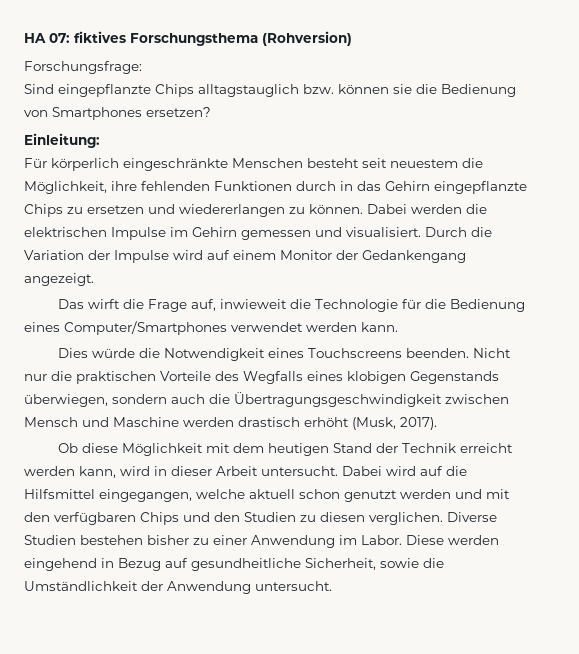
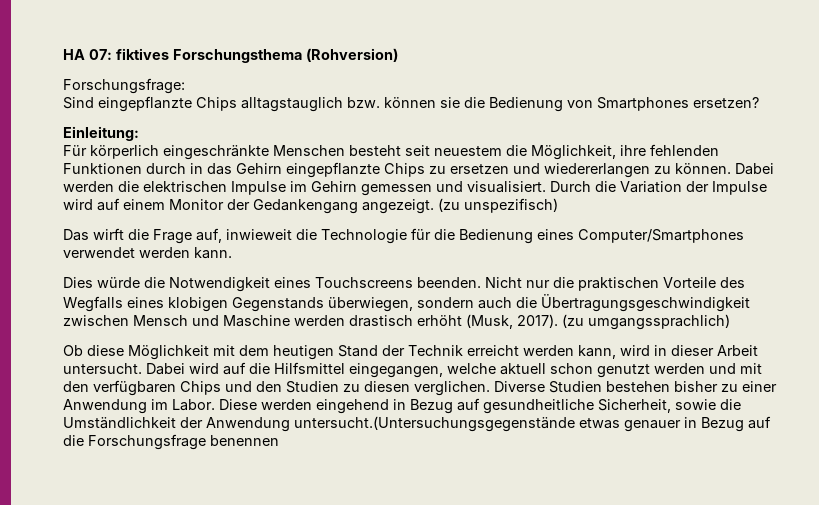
+ (zu unspezifisch)
+ (zu umgangssprachlich)
- Diese werden eingehend in Bezug auf gesundheitliche Sicherheit, sowie die Umständlichkeit der Anwendung untersucht.
+ Diese werden eingehend in Bezug auf gesundheitliche Sicherheit, sowie die Umständlichkeit der Anwendung untersucht.(Untersuchungsgegenstände etwas genauer in Bezug auf die Forschungsfrage benennen

